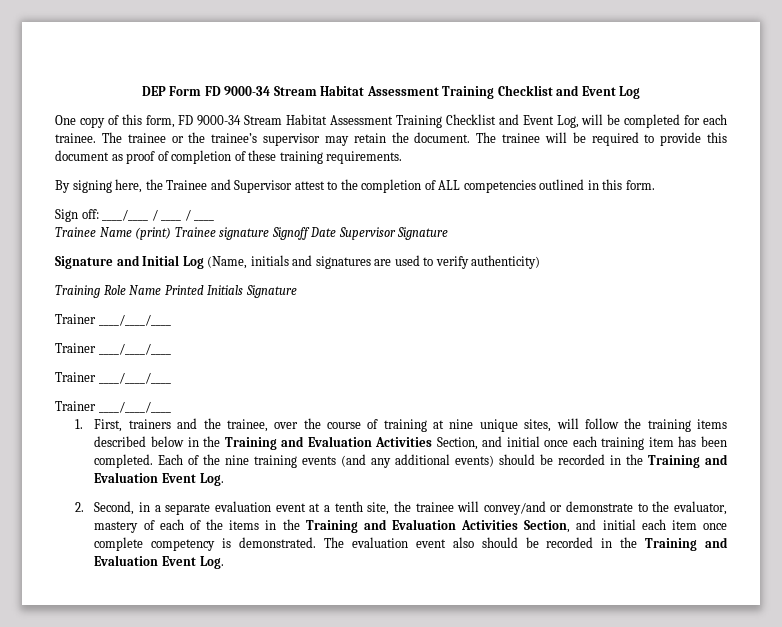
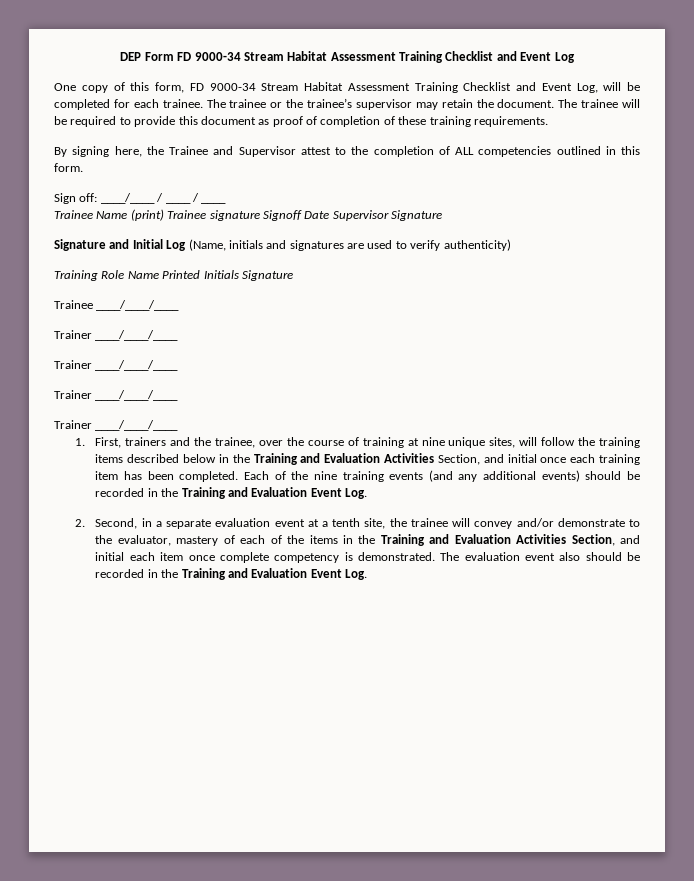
+ Trainee ____/____/____
- 2. Second, in a separate evaluation event at a tenth site, the trainee will convey/and or demonstrate to the evaluator, mastery of each of the items in the Training and Evaluation Activities Section, and initial each item once complete competency is demonstrated.
+ 2. Second, in a separate evaluation event at a tenth site, the trainee will convey and/or demonstrate to the evaluator, mastery of each of the items in the Training and Evaluation Activities Section, and initial each item once complete competency is demonstrated.

